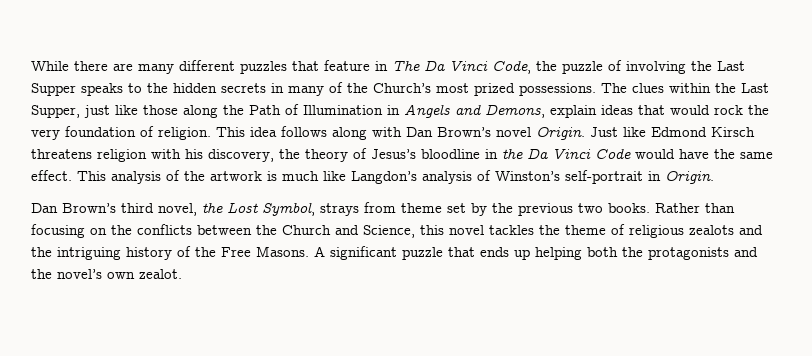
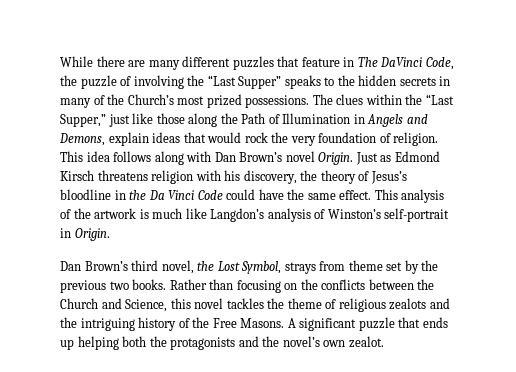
- While there are many different puzzles that feature in The Da Vinci Code, the puzzle of involving the Last Supper speaks to the hidden secrets in many of the Church’s most prized possessions.
+ While there are many different puzzles that feature in The DaVinci Code, the puzzle of involving the “Last Supper” speaks to the hidden secrets in many of the Church’s most prized possessions.
- The clues within the Last Supper, just like those along the Path of Illumination in Angels and Demons, explain ideas that would rock the very foundation of religion.
+ The clues within the “Last Supper,” just like those along the Path of Illumination in Angels and Demons, explain ideas that would rock the very foundation of religion.
- Just like Edmond Kirsch threatens religion with his discovery, the theory of Jesus’s bloodline in the Da Vinci Code would have the same effect.
+ Just as Edmond Kirsch threatens religion with his discovery, the theory of Jesus’s bloodline in the Da Vinci Code could have the same effect.

